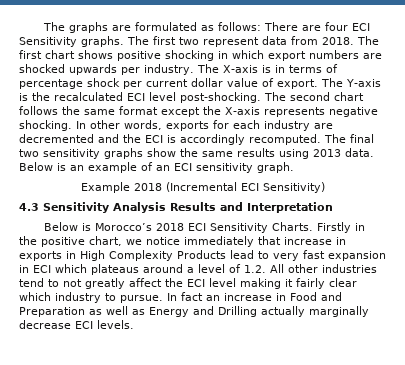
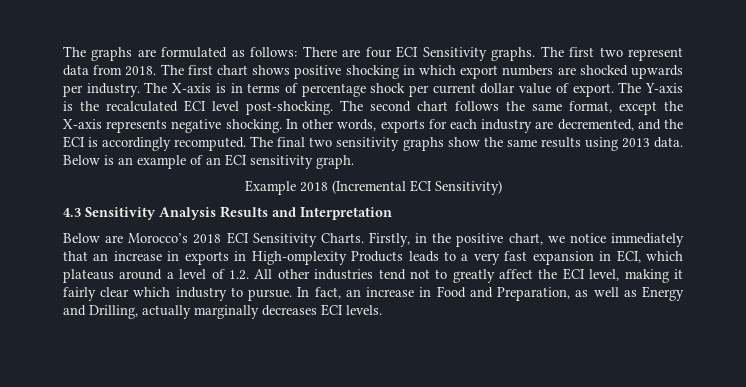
- The second chart follows the same format except the X-axis represents negative shocking.
+ The second chart follows the same format, except the X-axis represents negative shocking.
- In other words, exports for each industry are decremented and the ECI is accordingly recomputed.
+ In other words, exports for each industry are decremented, and the ECI is accordingly recomputed.
- Below is Morocco’s 2018 ECI Sensitivity Charts.
+ Below are Morocco’s 2018 ECI Sensitivity Charts.
- Firstly in the positive chart, we notice immediately that increase in exports in High Complexity Products lead to very fast expansion in ECI which plateaus around a level of 1.2. All other industries tend to not greatly affect the ECI level making it fairly clear which industry to pursue.
+ Firstly, in the positive chart, we notice immediately that an increase in exports in High-omplexity Products leads to a very fast expansion in ECI, which plateaus around a level of 1.2. All other industries tend not to greatly affect the ECI level, making it fairly clear which industry to pursue.
- In fact an increase in Food and Preparation as well as Energy and Drilling actually marginally decrease ECI levels.
+ In fact, an increase in Food and Preparation, as well as Energy and Drilling, actually marginally decreases ECI levels.

